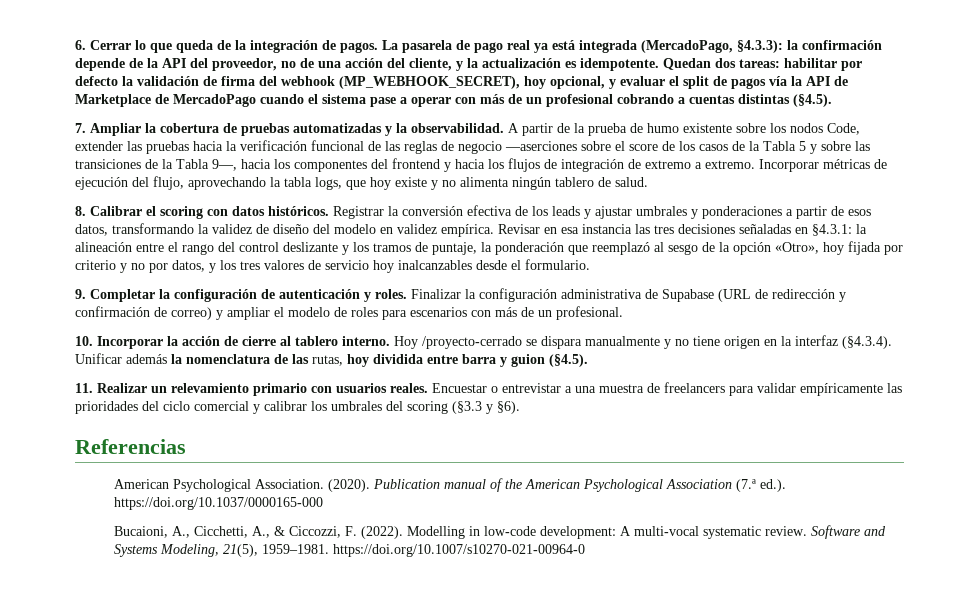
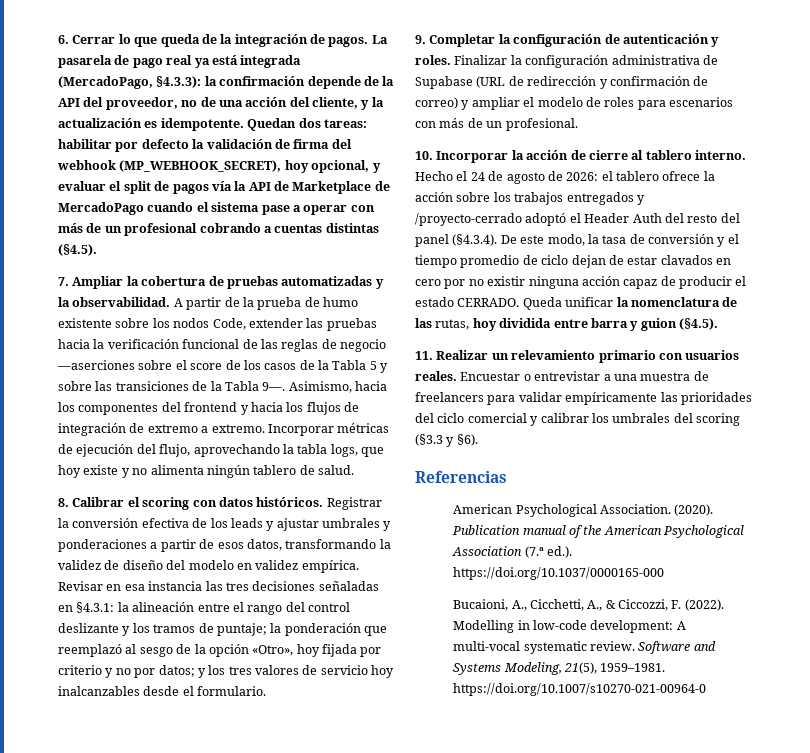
- A partir de la prueba de humo existente sobre los nodos Code, extender las pruebas hacia la verificación funcional de las reglas de negocio —aserciones sobre el score de los casos de la Tabla 5 y sobre las transiciones de la Tabla 9—, hacia los componentes del frontend y hacia los flujos de integración de extremo a extremo.
+ A partir de la prueba de humo existente sobre los nodos Code, extender las pruebas hacia la verificación funcional de las reglas de negocio —aserciones sobre el score de los casos de la Tabla 5 y sobre las transiciones de la Tabla 9—. Asimismo, hacia los componentes del frontend y hacia los flujos de integración de extremo a extremo.
- Revisar en esa instancia las tres decisiones señaladas en §4.3.1: la alineación entre el rango del control deslizante y los tramos de puntaje, la ponderación que reemplazó al sesgo de la opción «Otro», hoy fijada por criterio y no por datos, y los tres valores de servicio hoy inalcanzables desde el formulario.
+ Revisar en esa instancia las tres decisiones señaladas en §4.3.1: la alineación entre el rango del control deslizante y los tramos de puntaje; la ponderación que reemplazó al sesgo de la opción «Otro», hoy fijada por criterio y no por datos; y los tres valores de servicio hoy inalcanzables desde el formulario.
- Hoy /proyecto-cerrado se dispara manualmente y no tiene origen en la interfaz (§4.3.4). Unificar además la nomenclatura de las rutas, hoy dividida entre barra y guion (§4.5).
+ Hecho el 24 de agosto de 2026: el tablero ofrece la acción sobre los trabajos entregados y /proyecto-cerrado adoptó el Header Auth del resto del panel (§4.3.4). De este modo, la tasa de conversión y el tiempo promedio de ciclo dejan de estar clavados en cero por no existir ninguna acción capaz de producir el estado CERRADO. Queda unificar la nomenclatura de las rutas, hoy dividida entre barra y guion (§4.5).

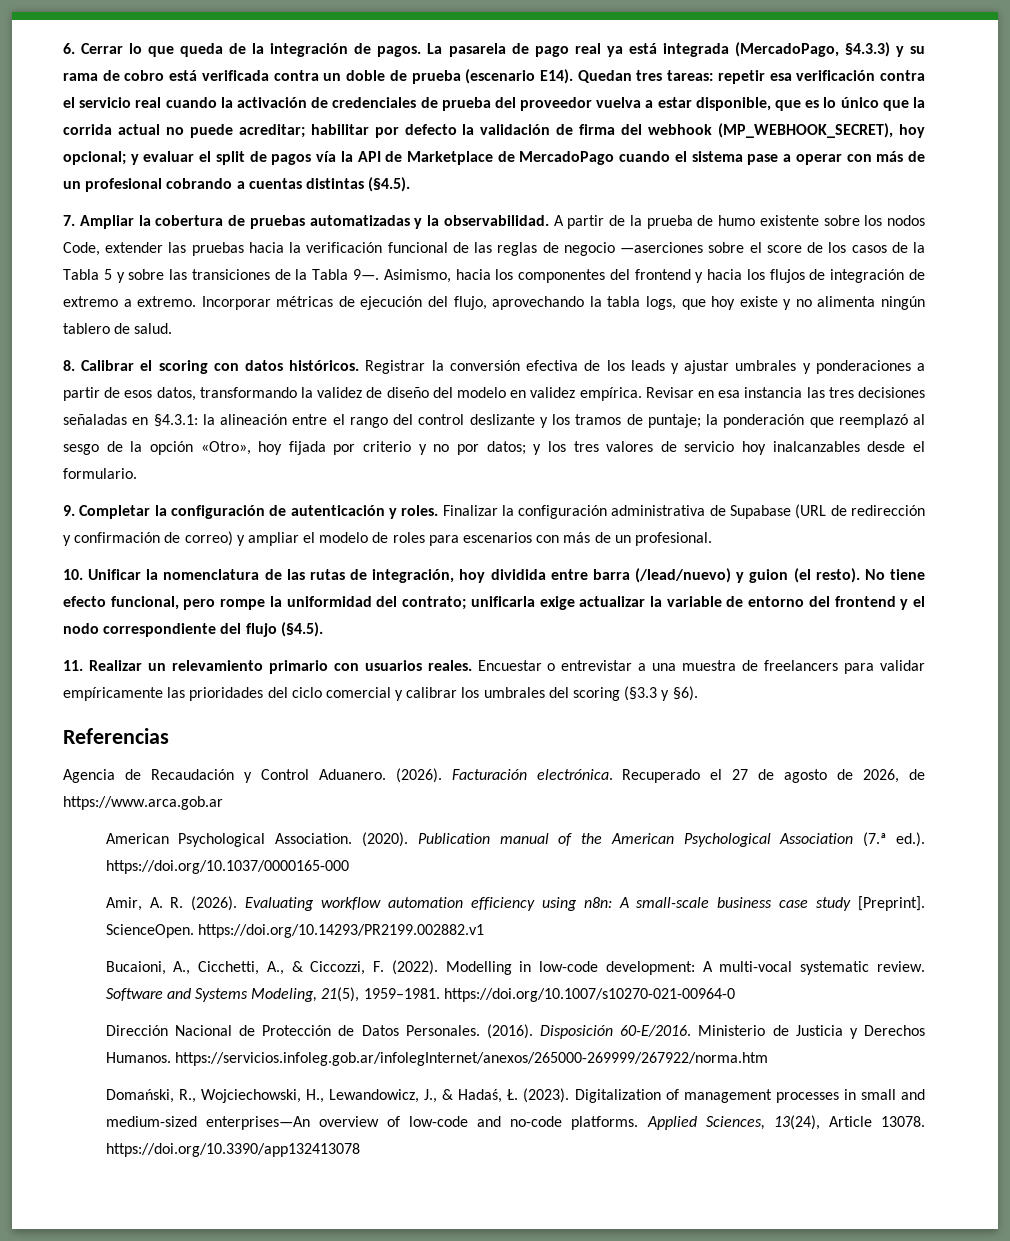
- La pasarela de pago real ya está integrada (MercadoPago, §4.3.3): la confirmación depende de la API del proveedor, no de una acción del cliente, y la actualización es idempotente. Quedan dos tareas: habilitar por defecto la validación de firma del webhook (MP_WEBHOOK_SECRET), hoy opcional, y evaluar el split de pagos vía la API de Marketplace de MercadoPago cuando el sistema pase a operar con más de un profesional cobrando a cuentas distintas (§4.5).
+ La pasarela de pago real ya está integrada (MercadoPago, §4.3.3) y su rama de cobro está verificada contra un doble de prueba (escenario E14). Quedan tres tareas: repetir esa verificación contra el servicio real cuando la activación de credenciales de prueba del proveedor vuelva a estar disponible, que es lo único que la corrida actual no puede acreditar; habilitar por defecto la validación de firma del webhook (MP_WEBHOOK_SECRET), hoy opcional; y evaluar el split de pagos vía la API de Marketplace de MercadoPago cuando el sistema pase a operar con más de un profesional cobrando a cuentas distintas (§4.5).
- 10. Incorporar la acción de cierre al tablero interno. Hecho el 24 de agosto de 2026: el tablero ofrece la acción sobre los trabajos entregados y /proyecto-cerrado adoptó el Header Auth del resto del panel (§4.3.4). De este modo, la tasa de conversión y el tiempo promedio de ciclo dejan de estar clavados en cero por no existir ninguna acción capaz de producir el estado CERRADO. Queda unificar la nomenclatura de las rutas, hoy dividida entre barra y guion (§4.5).
+ 10. Unificar la nomenclatura de las rutas de integración, hoy dividida entre barra (/lead/nuevo) y guion (el resto). No tiene efecto funcional, pero rompe la uniformidad del contrato; unificarla exige actualizar la variable de entorno del frontend y el nodo correspondiente del flujo (§4.5).
+ Agencia de Recaudación y Control Aduanero. (2026). Facturación electrónica. Recuperado el 27 de agosto de 2026, de https://www.arca.gob.ar
+ Amir, A. R. (2026). Evaluating workflow automation efficiency using n8n: A small-scale business case study [Preprint]. ScienceOpen. https://doi.org/10.14293/PR2199.002882.v1
+ Dirección Nacional de Protección de Datos Personales. (2016). Disposición 60-E/2016. Ministerio de Justicia y Derechos Humanos. https://servicios.infoleg.gob.ar/infolegInternet/anexos/265000-269999/267922/norma.htm
+ Domański, R., Wojciechowski, H., Lewandowicz, J., & Hadaś, Ł. (2023). Digitalization of management processes in small and medium-sized enterprises—An overview of low-code and no-code platforms. Applied Sciences, 13(24), Article 13078. https://doi.org/10.3390/app132413078

